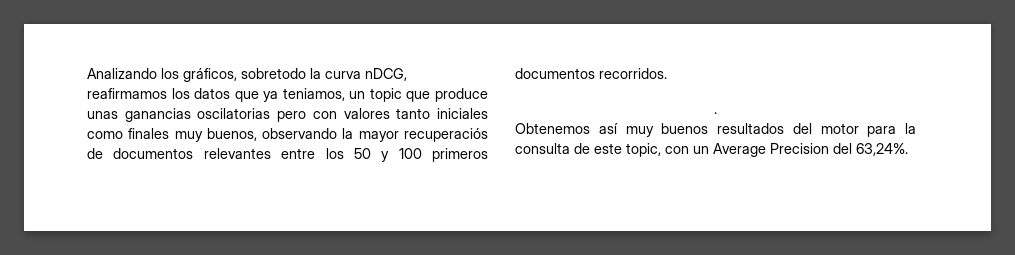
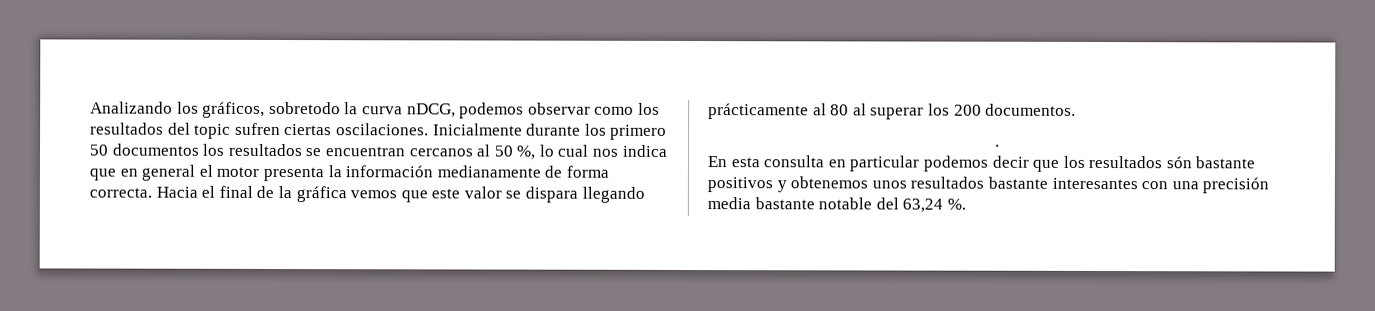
- Analizando los gráficos, sobretodo la curva nDCG, reafirmamos los datos que ya teniamos, un topic que produce unas ganancias oscilatorias pero con valores tanto iniciales como finales muy buenos, observando la mayor recuperaciós de documentos relevantes entre los 50 y 100 primeros documentos recorridos.
+ Analizando los gráficos, sobretodo la curva nDCG, podemos observar como los resultados del topic sufren ciertas oscilaciones. Inicialmente durante los primero 50 documentos los resultados se encuentran cercanos al 50 %, lo cual nos indica que en general el motor presenta la información medianamente de forma correcta. Hacia el final de la gráfica vemos que este valor se dispara llegando prácticamente al 80 al superar los 200 documentos.
  .
- Obtenemos así muy buenos resultados del motor para la consulta de este topic, con un Average Precision del 63,24%.
+ En esta consulta en particular podemos decir que los resultados són bastante positivos y obtenemos unos resultados bastante interesantes con una precisión media bastante notable del 63,24 %.

